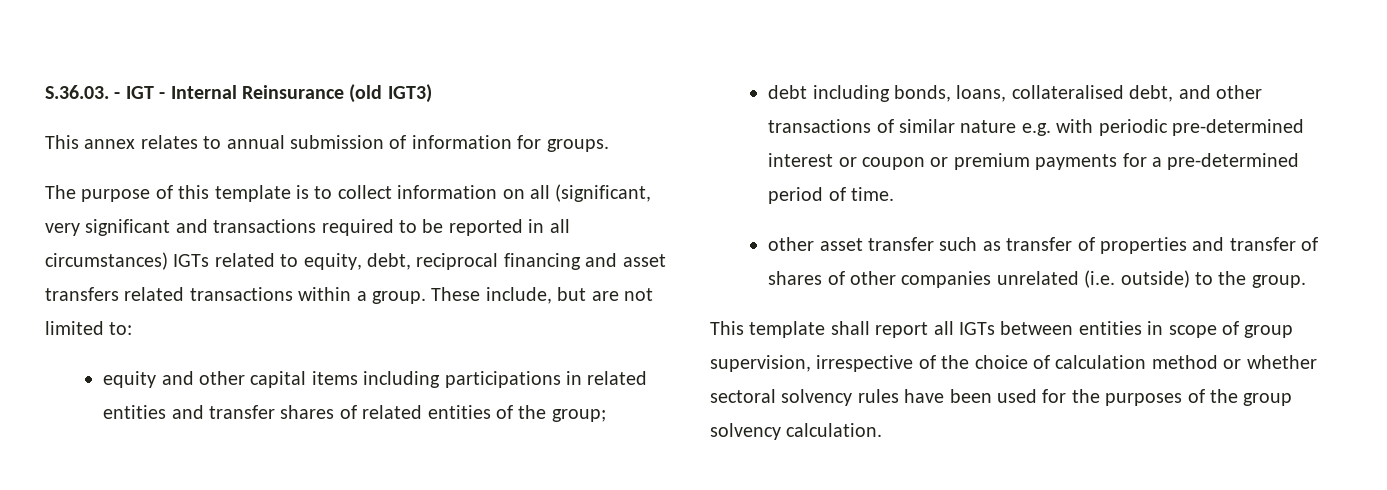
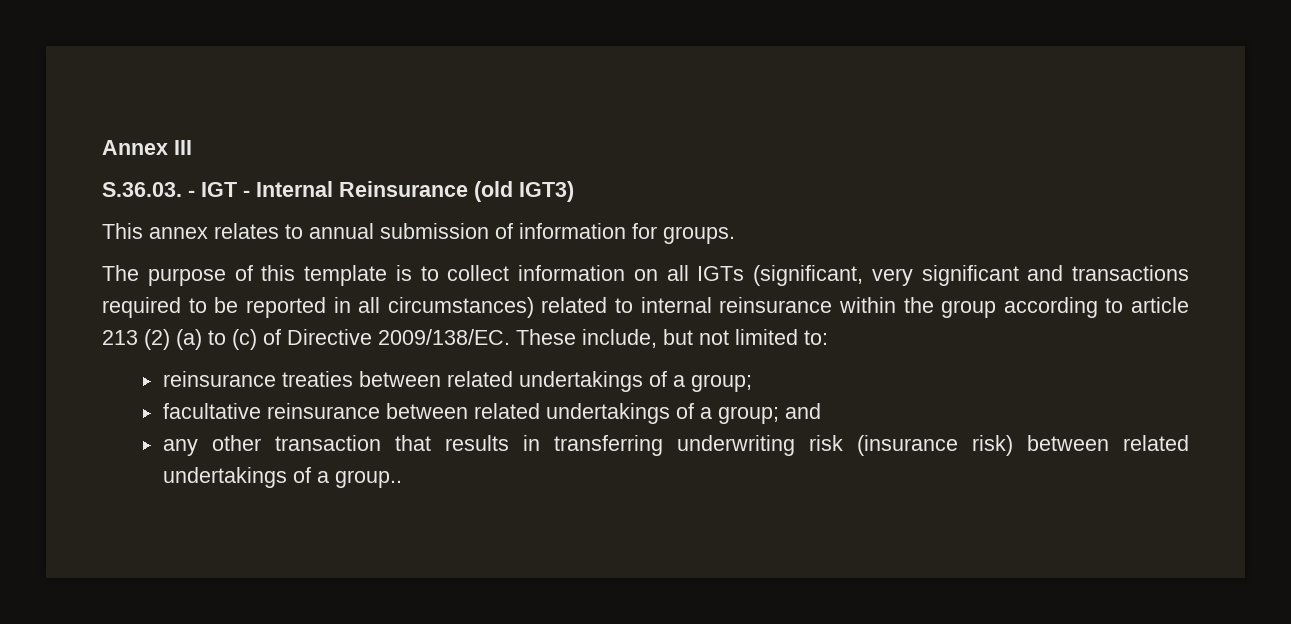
+ Annex III
- The purpose of this template is to collect information on all (significant, very significant and transactions required to be reported in all circumstances) IGTs related to equity, debt, reciprocal financing and asset transfers related transactions within a group.
+ The purpose of this template is to collect information on all IGTs (significant, very significant and transactions required to be reported in all circumstances) related to internal reinsurance within the group according to article 213 (2) (a) to (c) of Directive 2009/138/EC.
- These include, but are not limited to:
+ These include, but not limited to:
- equity and other capital items including participations in related entities and transfer shares of related entities of the group;
- debt including bonds, loans, collateralised debt, and other transactions of similar nature e.g. with periodic pre-determined interest or coupon or premium payments for a pre-determined period of time.
- other asset transfer such as transfer of properties and transfer of shares of other companies unrelated (i.e. outside) to the group.
- This template shall report all IGTs between entities in scope of group supervision, irrespective of the choice of calculation method or whether sectoral solvency rules have been used for the purposes of the group solvency calculation.
+ reinsurance treaties between related undertakings of a group;
+ facultative reinsurance between related undertakings of a group; and
+ any other transaction that results in transferring underwriting risk (insurance risk) between related undertakings of a group..

